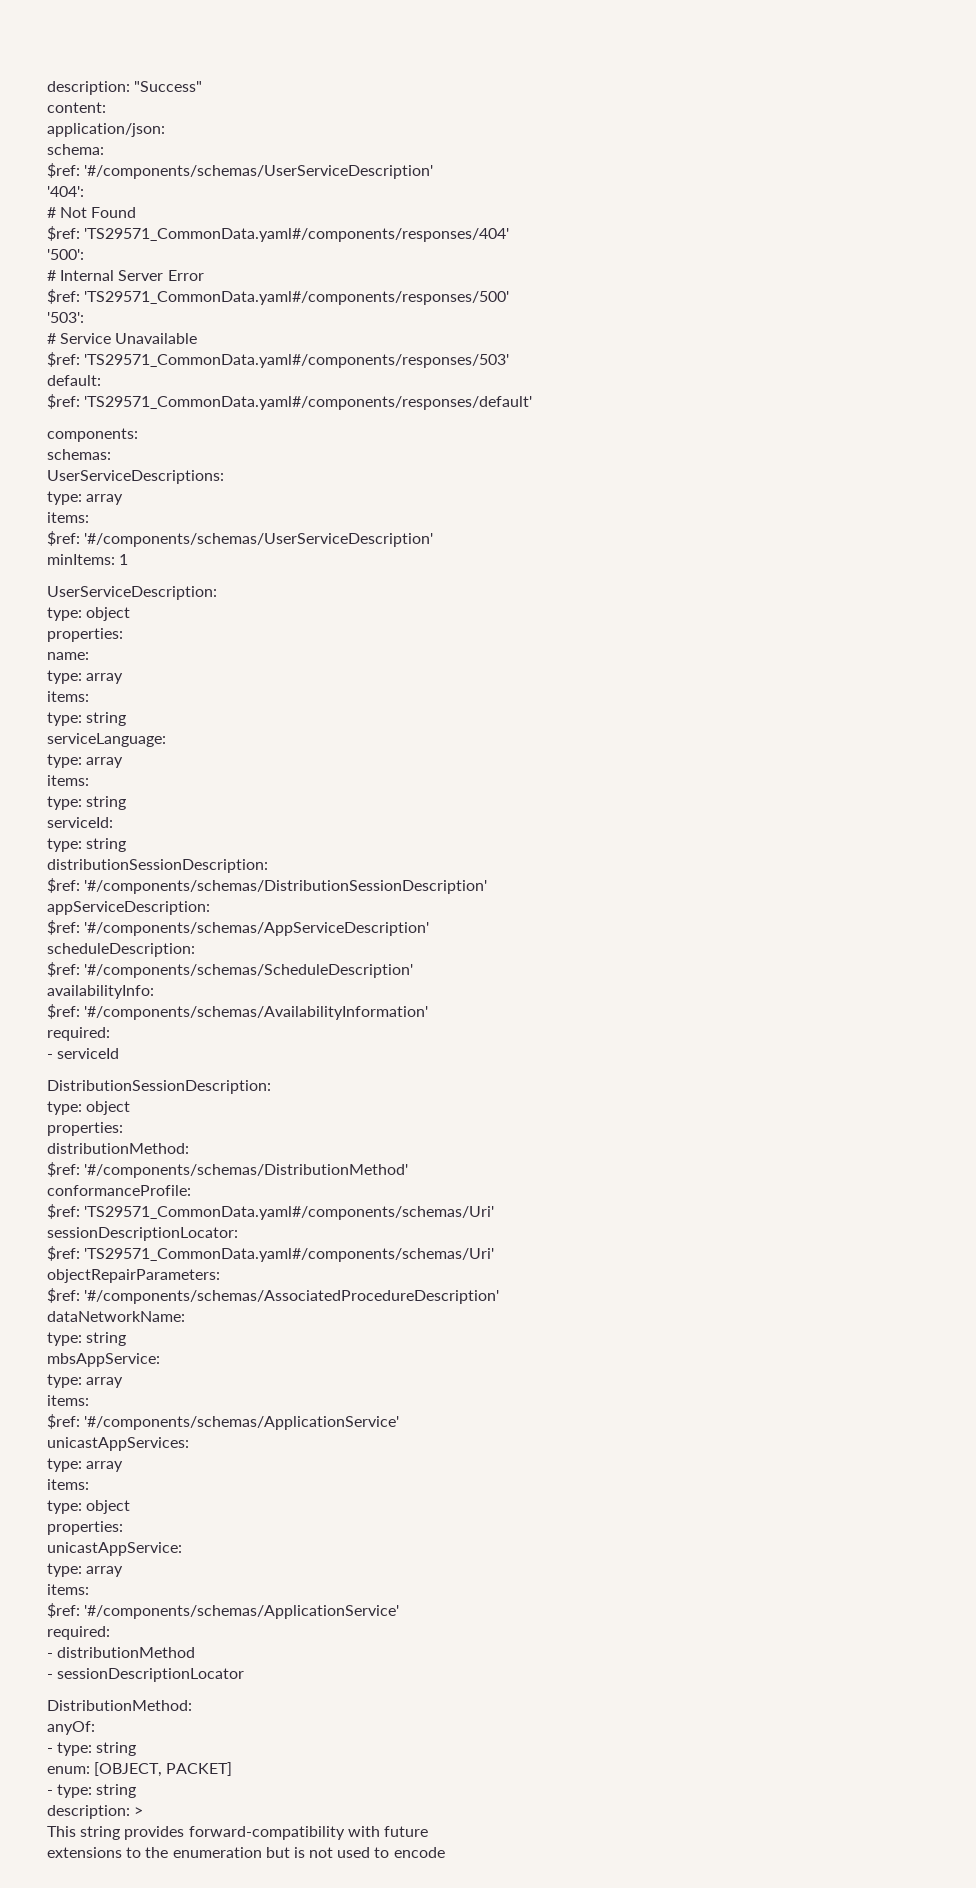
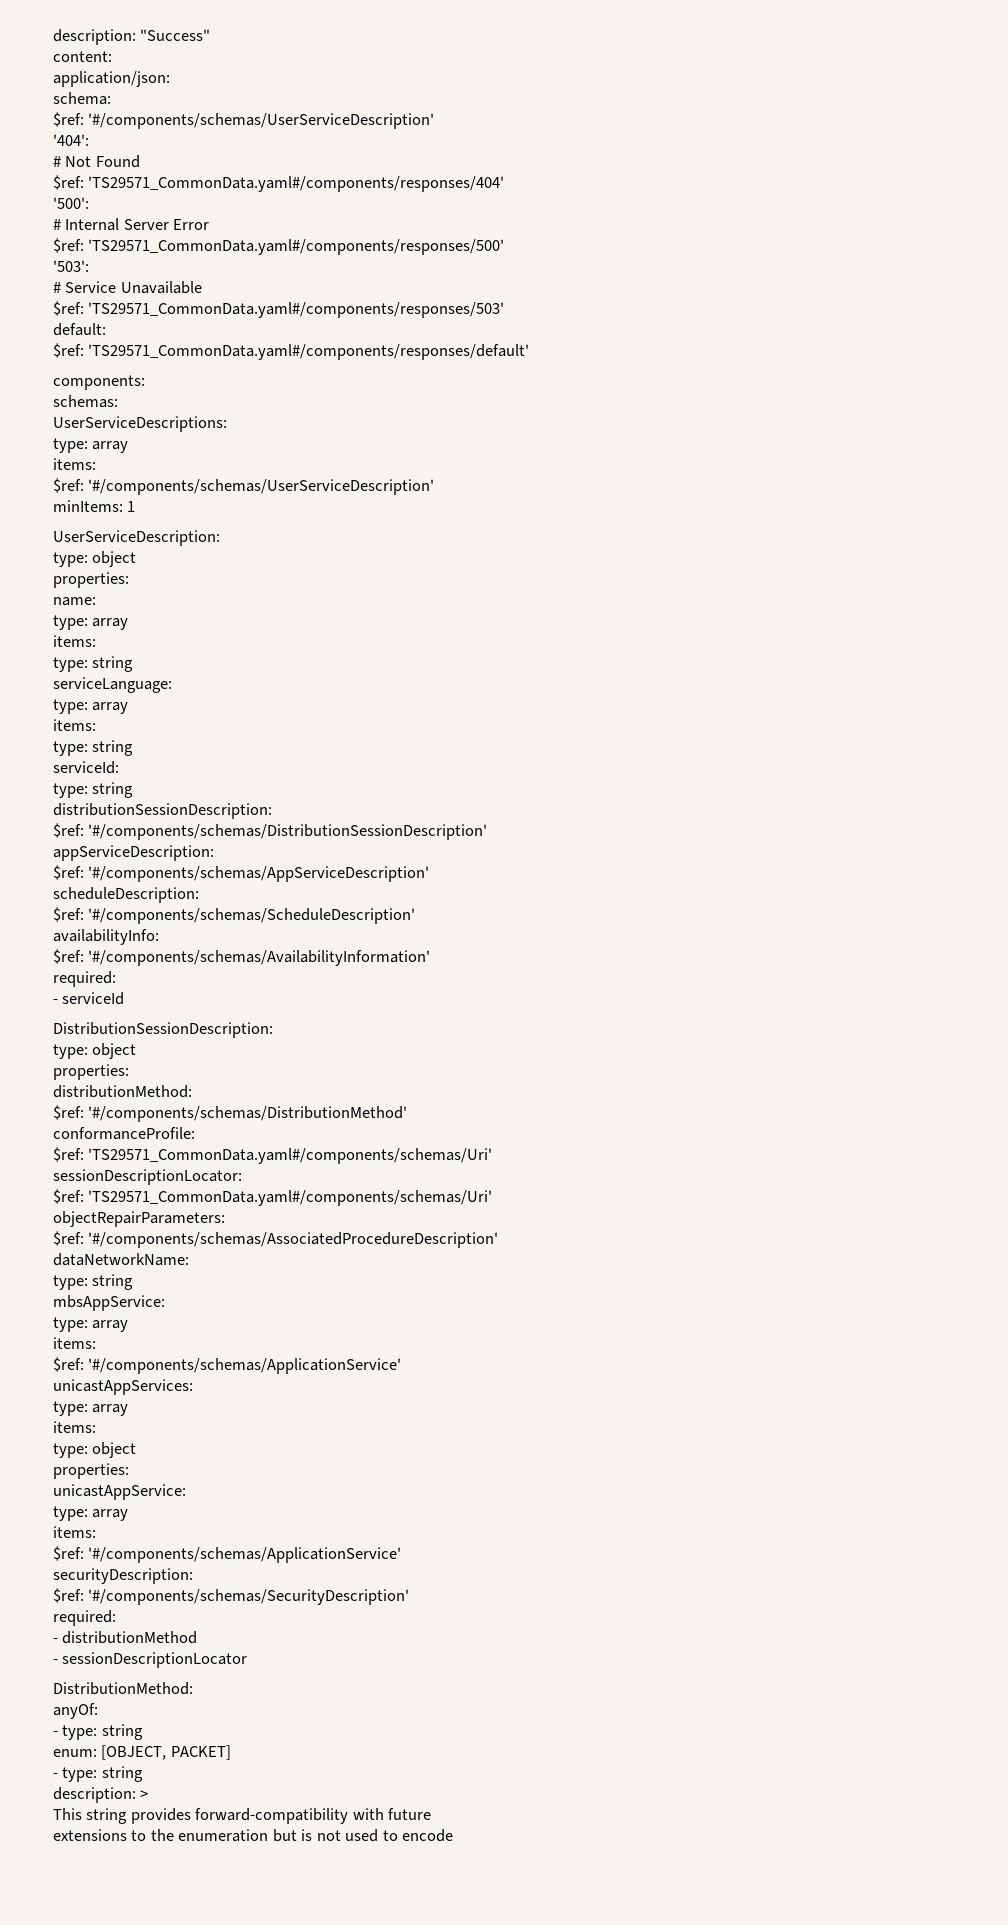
+ securityDescription:
+ $ref: '#/components/schemas/SecurityDescription'

